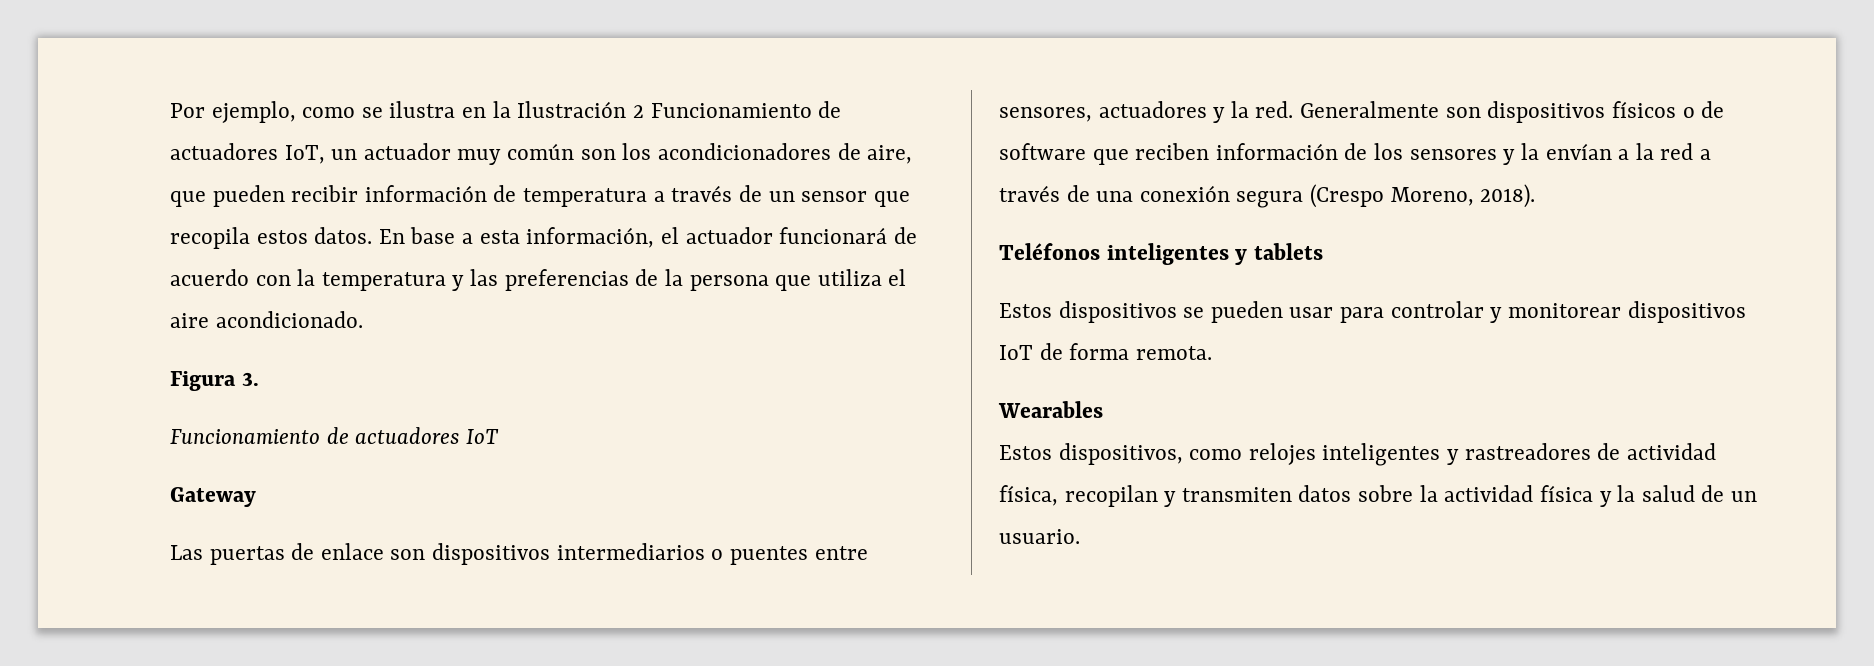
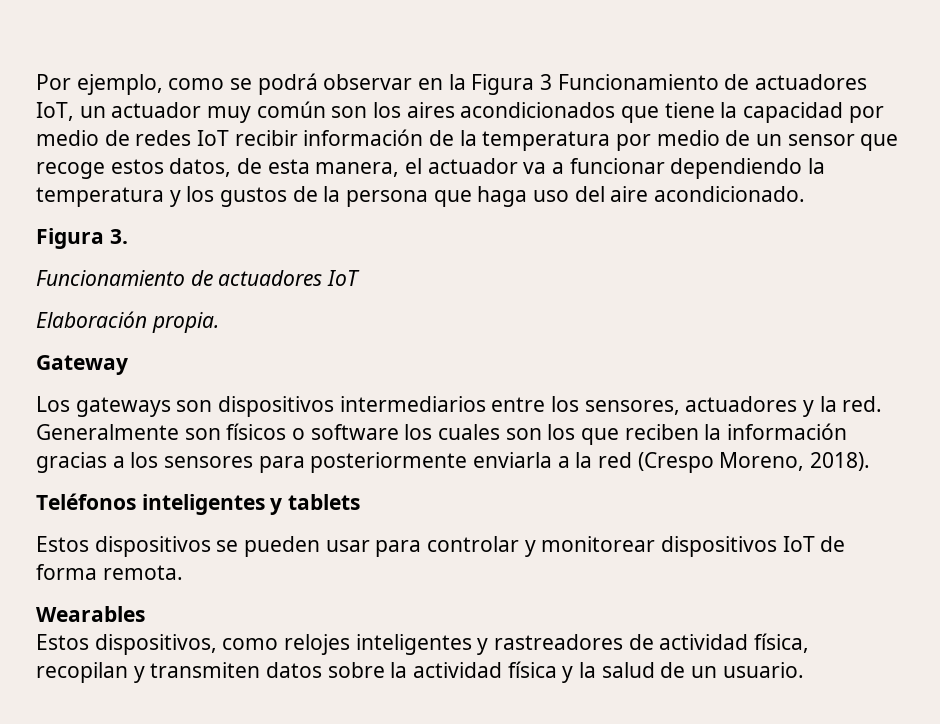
- Por ejemplo, como se ilustra en la Ilustración 2 Funcionamiento de actuadores IoT, un actuador muy común son los acondicionadores de aire, que pueden recibir información de temperatura a través de un sensor que recopila estos datos. En base a esta información, el actuador funcionará de acuerdo con la temperatura y las preferencias de la persona que utiliza el aire acondicionado.
+ Por ejemplo, como se podrá observar en la Figura 3 Funcionamiento de actuadores IoT, un actuador muy común son los aires acondicionados que tiene la capacidad por medio de redes IoT recibir información de la temperatura por medio de un sensor que recoge estos datos, de esta manera, el actuador va a funcionar dependiendo la temperatura y los gustos de la persona que haga uso del aire acondicionado.
+ Elaboración propia.
- Las puertas de enlace son dispositivos intermediarios o puentes entre sensores, actuadores y la red.
+ Los gateways son dispositivos intermediarios entre los sensores, actuadores y la red.
- Generalmente son dispositivos físicos o de software que reciben información de los sensores y la envían a la red a través de una conexión segura (Crespo Moreno, 2018).
+ Generalmente son físicos o software los cuales son los que reciben la información gracias a los sensores para posteriormente enviarla a la red (Crespo Moreno, 2018).

